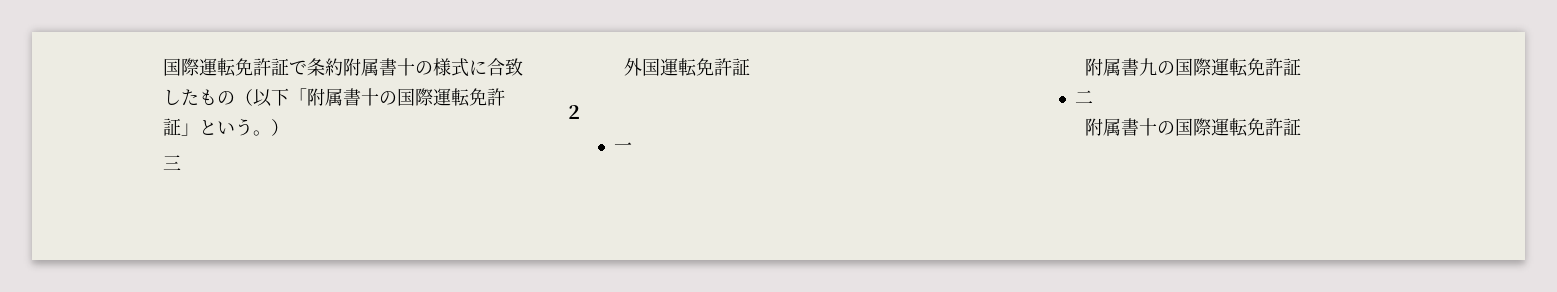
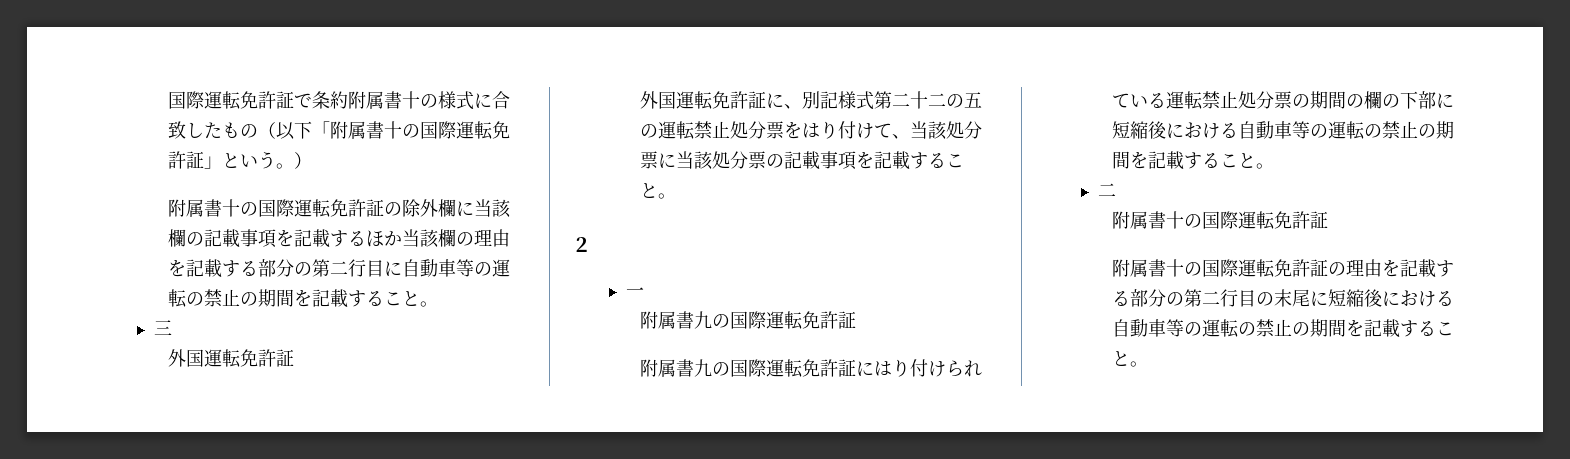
+ 附属書十の国際運転免許証の除外欄に当該欄の記載事項を記載するほか当該欄の理由を記載する部分の第二行目に自動車等の運転の禁止の期間を記載すること。
  三
  外国運転免許証
+ 外国運転免許証に、別記様式第二十二の五の運転禁止処分票をはり付けて、当該処分票に当該処分票の記載事項を記載すること。
+ 附属書九の国際運転免許証にはり付けられている運転禁止処分票の期間の欄の下部に短縮後における自動車等の運転の禁止の期間を記載すること。
+ 附属書十の国際運転免許証の理由を記載する部分の第二行目の末尾に短縮後における自動車等の運転の禁止の期間を記載すること。

